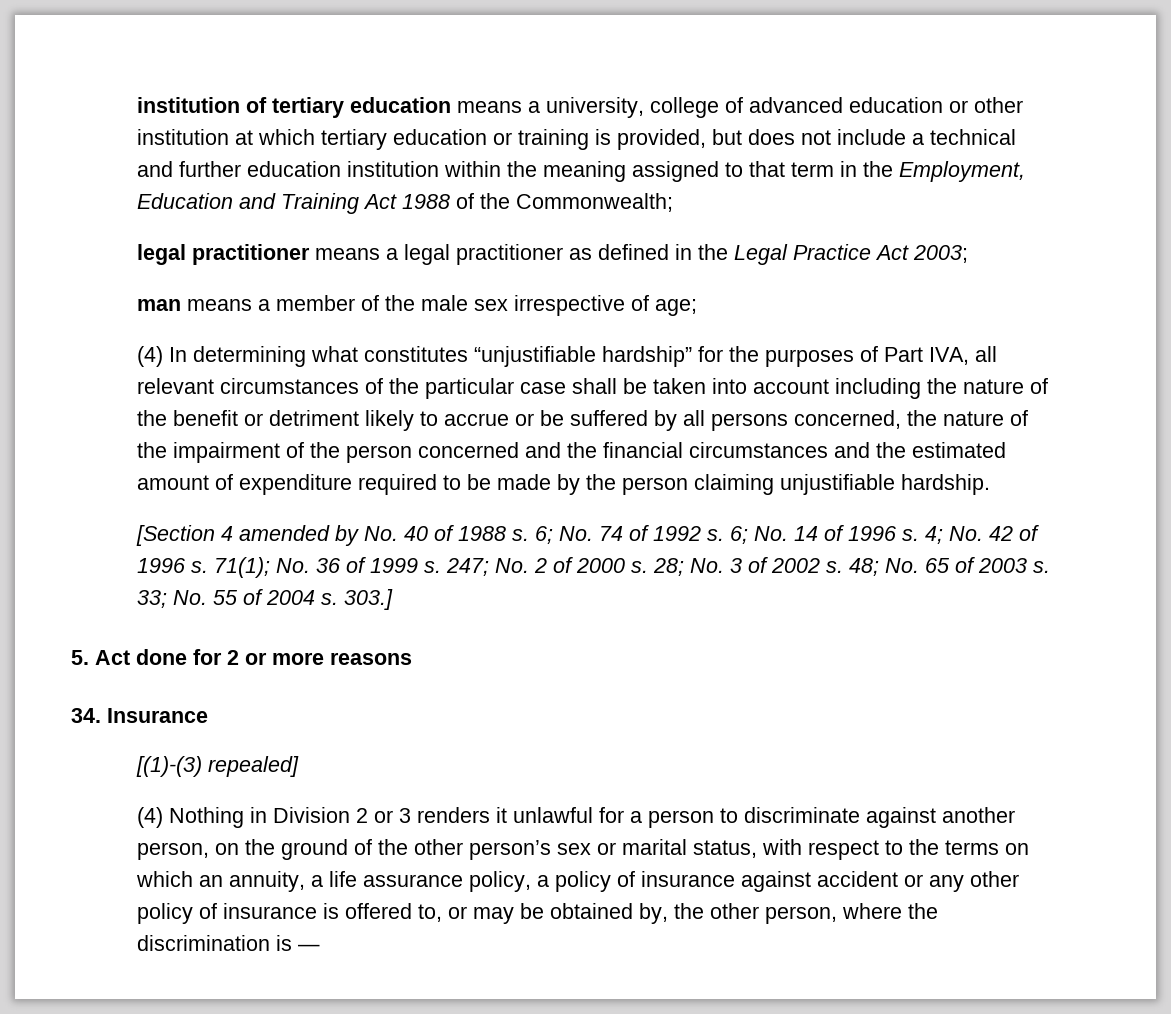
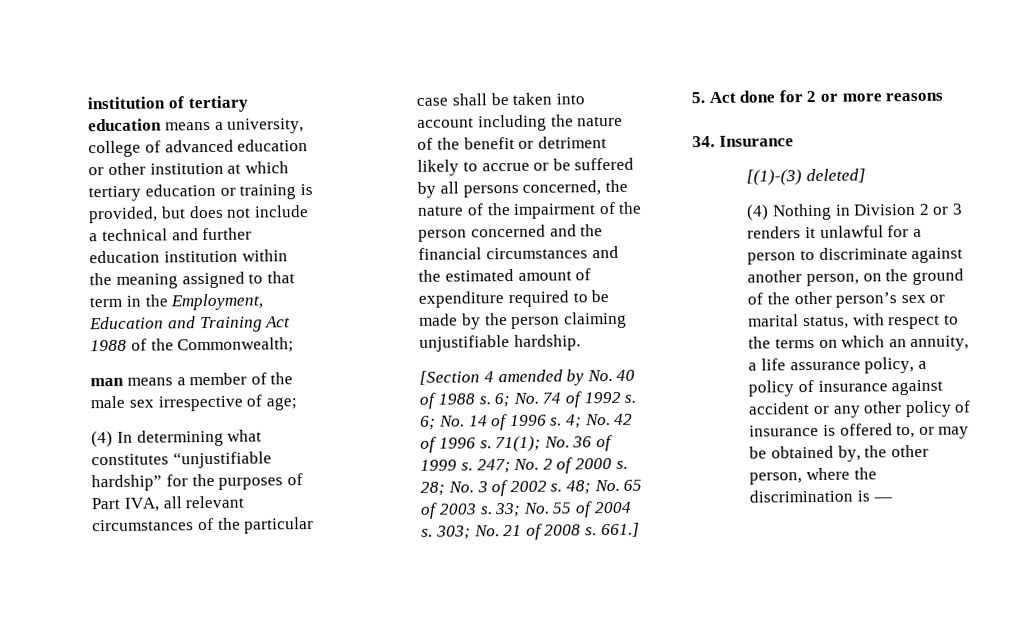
- legal practitioner means a legal practitioner as defined in the Legal Practice Act 2003;
- 303.]
+ 303; No. 21 of 2008 s. 661.]
- [(1)-(3) repealed]
+ [(1)-(3) deleted]

